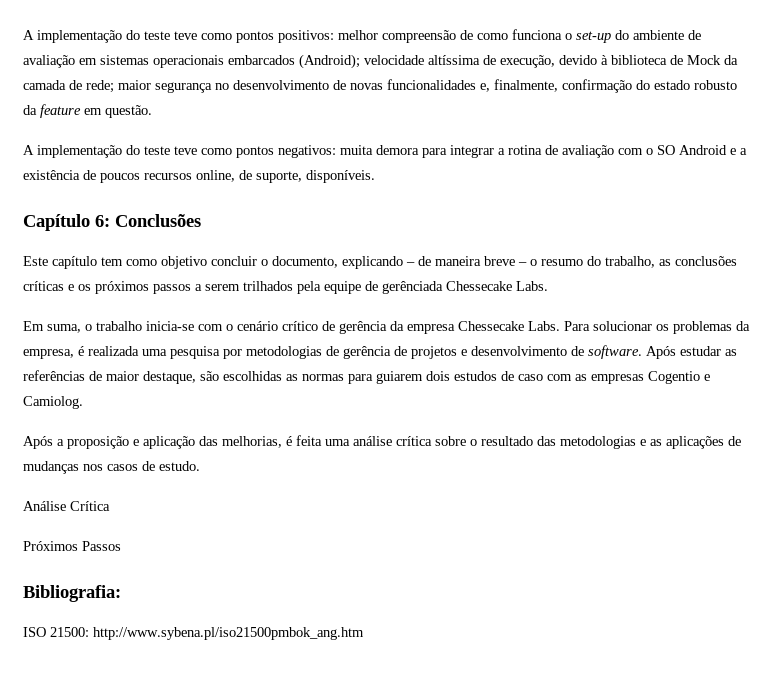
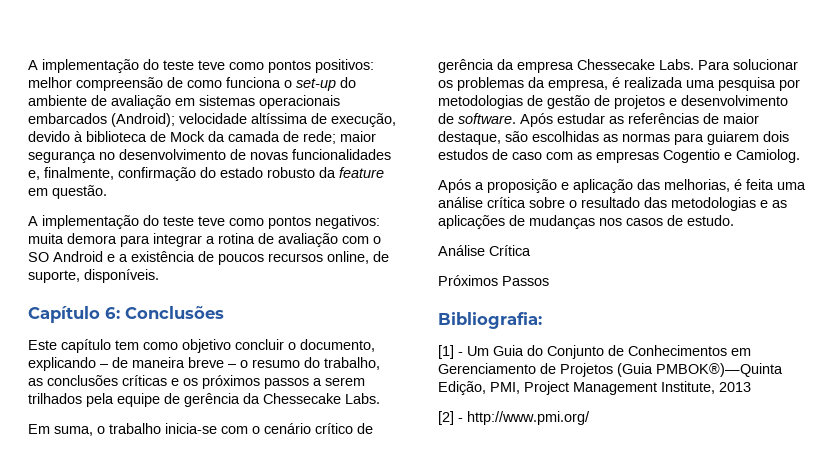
- Este capítulo tem como objetivo concluir o documento, explicando – de maneira breve – o resumo do trabalho, as conclusões críticas e os próximos passos a serem trilhados pela equipe de gerênciada Chessecake Labs.
+ Este capítulo tem como objetivo concluir o documento, explicando – de maneira breve – o resumo do trabalho, as conclusões críticas e os próximos passos a serem trilhados pela equipe de gerência da Chessecake Labs.
- Para solucionar os problemas da empresa, é realizada uma pesquisa por metodologias de gerência de projetos e desenvolvimento de software.
+ Para solucionar os problemas da empresa, é realizada uma pesquisa por metodologias de gestão de projetos e desenvolvimento de software.
- ISO 21500: http://www.sybena.pl/iso21500pmbok_ang.htm
+ [1] - Um Guia do Conjunto de Conhecimentos em Gerenciamento de Projetos (Guia PMBOK®)—Quinta Edição, PMI, Project Management Institute, 2013
+ [2] - http://www.pmi.org/

